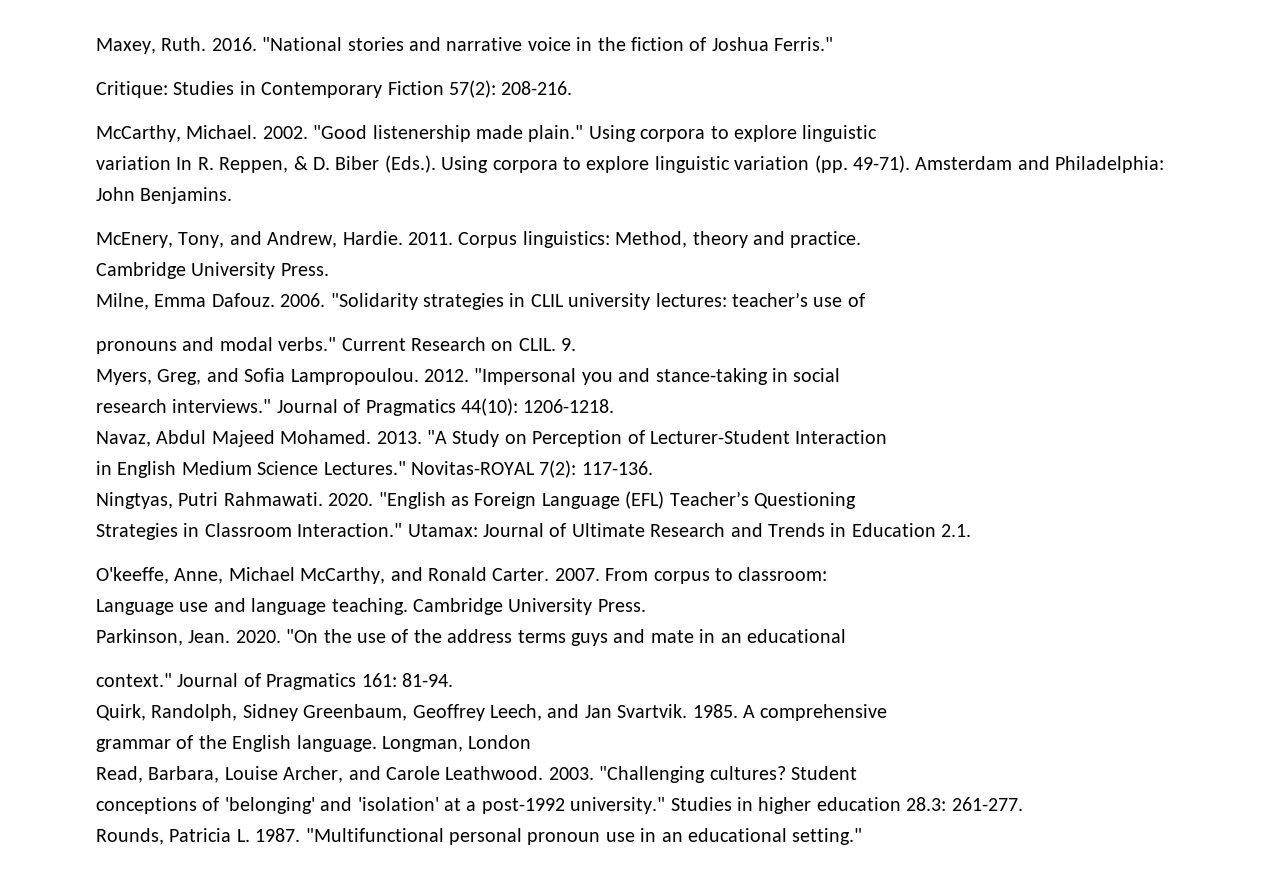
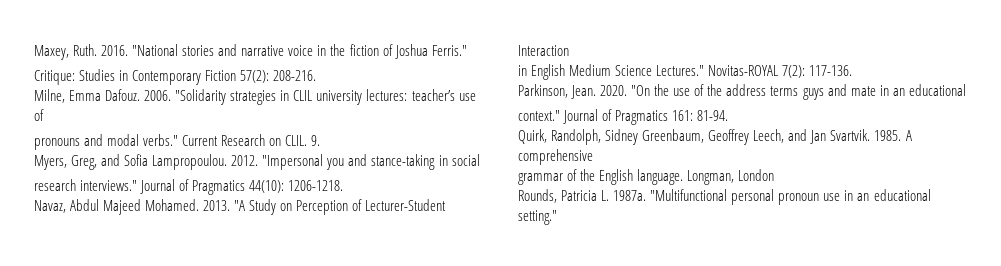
- McCarthy, Michael. 2002. "Good listenership made plain." Using corpora to explore linguistic
- variation In R. Reppen, & D. Biber (Eds.). Using corpora to explore linguistic variation (pp. 49-71). Amsterdam and Philadelphia: John Benjamins.
- McEnery, Tony, and Andrew, Hardie. 2011. Corpus linguistics: Method, theory and practice.
- Cambridge University Press.
- Ningtyas, Putri Rahmawati. 2020. "English as Foreign Language (EFL) Teacher’s Questioning
- Strategies in Classroom Interaction." Utamax: Journal of Ultimate Research and Trends in Education 2.1.
- O'keeffe, Anne, Michael McCarthy, and Ronald Carter. 2007. From corpus to classroom:
- Language use and language teaching. Cambridge University Press.
- Read, Barbara, Louise Archer, and Carole Leathwood. 2003. "Challenging cultures? Student
- conceptions of 'belonging' and 'isolation' at a post-1992 university." Studies in higher education 28.3: 261-277.
- Rounds, Patricia L. 1987.
+ Rounds, Patricia L. 1987a.

